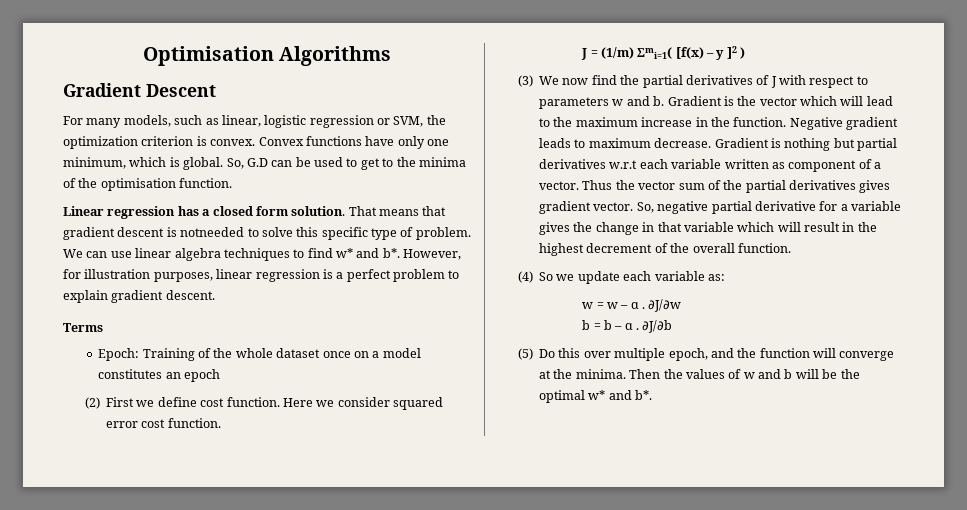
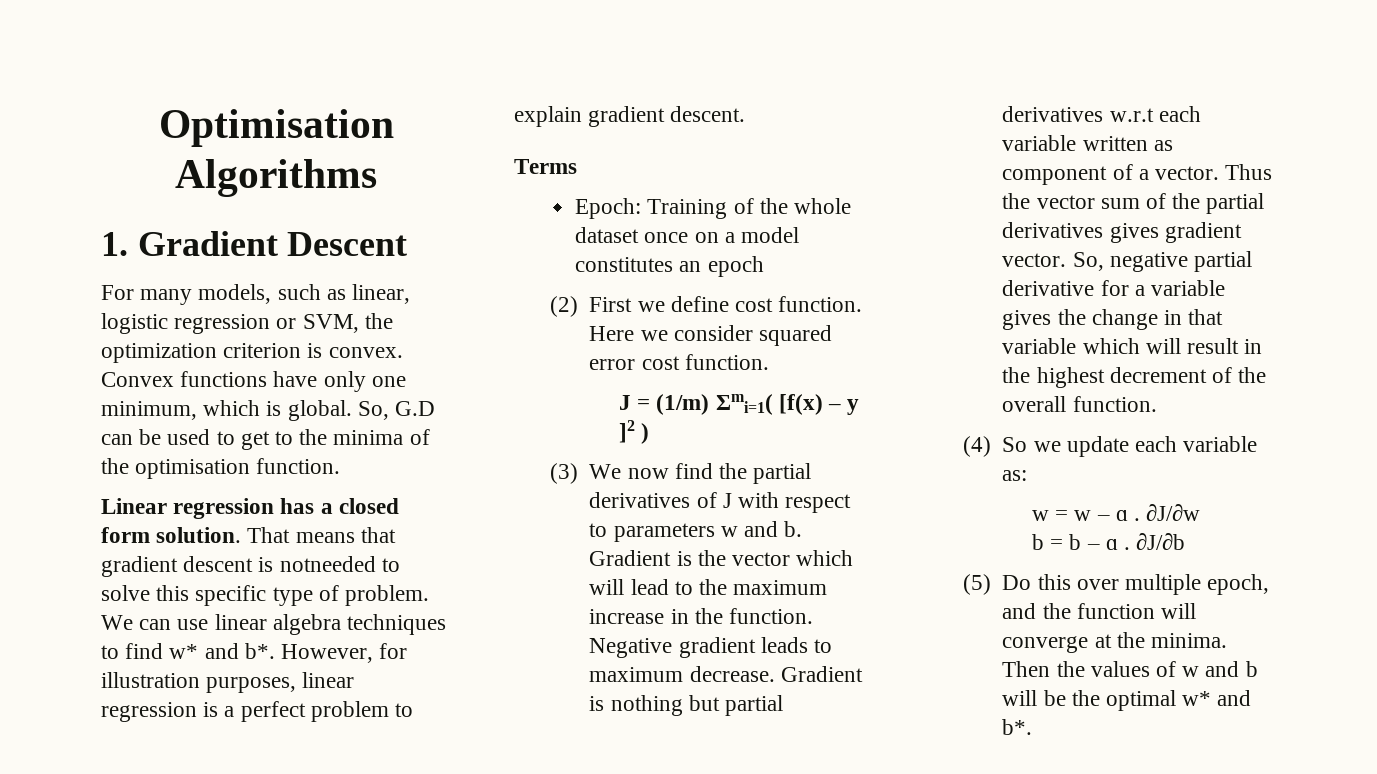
- Gradient Descent
+ 1. Gradient Descent

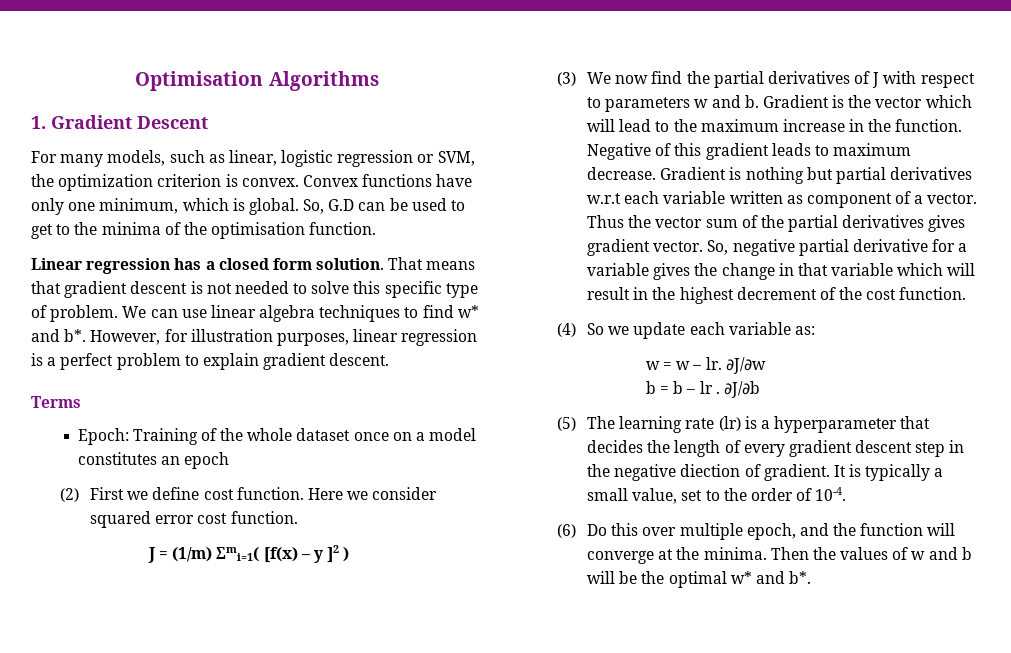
- That means that gradient descent is notneeded to solve this specific type of problem.
+ That means that gradient descent is not needed to solve this specific type of problem.
- Negative gradient leads to maximum decrease.
+ Negative of this gradient leads to maximum decrease.
- So, negative partial derivative for a variable gives the change in that variable which will result in the highest decrement of the overall function.
+ So, negative partial derivative for a variable gives the change in that variable which will result in the highest decrement of the cost function.
- w = w – ɑ .
+ w = w – lr.
- b = b – ɑ .
+ b = b – lr .
- (5) Do this over multiple epoch, and the function will converge at the minima.
+ (5) The learning rate (lr) is a hyperparameter that decides the length of every gradient descent step in the negative diection of gradient. It is typically a small value, set to the order of 10-4.
+ (6) Do this over multiple epoch, and the function will converge at the minima.

